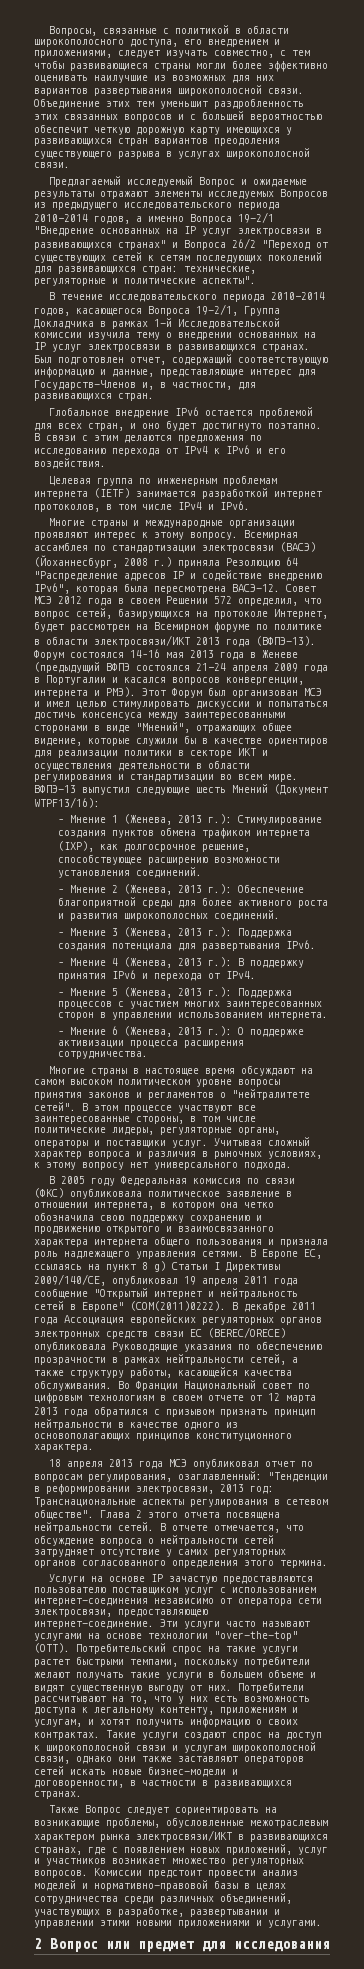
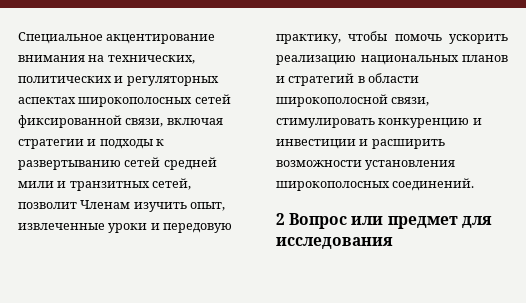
- Вопросы, связанные с политикой в области широкополосного доступа, его внедрением и приложениями, следует изучать совместно, с тем чтобы развивающиеся страны могли более эффективно оценивать наилучшие из возможных для них вариантов развертывания широкополосной связи. Объединение этих тем уменьшит раздробленность этих связанных вопросов и с большей вероятностью обеспечит четкую дорожную карту имеющихся у развивающихся стран вариантов преодоления существующего разрыва в услугах широкополосной связи.
- Предлагаемый исследуемый Вопрос и ожидаемые результаты отражают элементы исследуемых Вопросов из предыдущего исследовательского периода 2010−2014 годов, а именно Вопроса 19-2/1 "Внедрение основанных на IP услуг электросвязи в развивающихся странах" и Вопроса 26/2 "Переход от существующих сетей к сетям последующих поколений для развивающихся стран: технические, регуляторные и политические аспекты".
- В течение исследовательского периода 2010−2014 годов, касающегося Вопроса 19-2/1, Группа Докладчика в рамках 1-й Исследовательской комиссии изучила тему о внедрении основанных на IP услуг электросвязи в развивающихся странах. Был подготовлен отчет, содержащий соответствующую информацию и данные, представляющие интерес для Государств-Членов и, в частности, для развивающихся стран.
- Глобальное внедрение IPv6 остается проблемой для всех стран, и оно будет достигнуто поэтапно. В связи с этим делаются предложения по исследованию перехода от IPv4 к IPv6 и его воздействия.
- Целевая группа по инженерным проблемам интернета (IETF) занимается разработкой интернет протоколов, в том числе IPv4 и IPv6.
- Многие страны и международные организации проявляют интерес к этому вопросу. Всемирная ассамблея по стандартизации электросвязи (ВАСЭ) (Йоханнесбург, 2008 г.) приняла Резолюцию 64 "Распределение адресов IP и содействие внедрению IPv6", которая была пересмотрена ВАСЭ-12. Совет МСЭ 2012 года в своем Решении 572 определил, что вопрос сетей, базирующихся на протоколе Интернет, будет рассмотрен на Всемирном форуме по политике в области электросвязи/ИКТ 2013 года (ВФПЭ-13). Форум состоялся 14–16 мая 2013 года в Женеве (предыдущий ВФПЭ состоялся 21−24 апреля 2009 года в Португалии и касался вопросов конвергенции, интернета и РМЭ). Этот Форум был организован МСЭ и имел целью стимулировать дискуссии и попытаться достичь консенсуса между заинтересованными сторонами в виде "Мнений", отражающих общее видение, которые служили бы в качестве ориентиров для реализации политики в секторе ИКТ и осуществления деятельности в области регулирования и стандартизации во всем мире. ВФПЭ-13 выпустил следующие шесть Мнений (Документ WTPF13/16):
- – Мнение 1 (Женева, 2013 г.): Стимулирование создания пунктов обмена трафиком интернета (IXP), как долгосрочное решение, способствующее расширению возможности установления соединений.
- – Мнение 2 (Женева, 2013 г.): Обеспечение благоприятной среды для более активного роста и развития широкополосных соединений.
- – Мнение 3 (Женева, 2013 г.): Поддержка создания потенциала для развертывания IPv6.
- – Мнение 4 (Женева, 2013 г.): В поддержку принятия IPv6 и перехода от IPv4.
- – Мнение 5 (Женева, 2013 г.): Поддержка процессов с участием многих заинтересованных сторон в управлении использованием интернета.
- – Мнение 6 (Женева, 2013 г.): О поддержке активизации процесса расширения сотрудничества.
- Многие страны в настоящее время обсуждают на самом высоком политическом уровне вопросы принятия законов и регламентов о "нейтралитете сетей". В этом процессе участвуют все заинтересованные стороны, в том числе политические лидеры, регуляторные органы, операторы и поставщики услуг. Учитывая сложный характер вопроса и различия в рыночных условиях, к этому вопросу нет универсального подхода.
- В 2005 году Федеральная комиссия по связи (ФКС) опубликовала политическое заявление в отношении интернета, в котором она четко обозначила свою поддержку сохранению и продвижению открытого и взаимосвязанного характера интернета общего пользования и признала роль надлежащего управления сетями. В Европе ЕС, ссылаясь на пункт 8 g) Статьи I Директивы 2009/140/CE, опубликовал 19 апреля 2011 года сообщение "Открытый интернет и нейтральность сетей в Европе" (COM(2011)0222). В декабре 2011 года Ассоциация европейских регуляторных органов электронных средств связи ЕС (BEREC/ORECE) опубликовала Руководящие указания по обеспечению прозрачности в рамках нейтральности сетей, а также структуру работы, касающейся качества обслуживания. Во Франции Национальный совет по цифровым технологиям в своем отчете от 12 марта 2013 года обратился с призывом признать принцип нейтральности в качестве одного из основополагающих принципов конституционного характера.
- 18 апреля 2013 года МСЭ опубликовал отчет по вопросам регулирования, озаглавленный: "Тенденции в реформировании электросвязи, 2013 год: Транснациональные аспекты регулирования в сетевом обществе". Глава 2 этого отчета посвящена нейтральности сетей. В отчете отмечается, что обсуждение вопроса о нейтральности сетей затрудняет отсутствие у самих регуляторных органов согласованного определения этого термина.
- Услуги на основе IP зачастую предоставляются пользователю поставщиком услуг с использованием интернет-соединения независимо от оператора сети электросвязи, предоставляющею интернет-соединение. Эти услуги часто называют услугами на основе технологии "over-the-top" (OTT). Потребительский спрос на такие услуги растет быстрыми темпами, поскольку потребители желают получать такие услуги в большем объеме и видят существенную выгоду от них. Потребители рассчитывают на то, что у них есть возможность доступа к легальному контенту, приложениям и услугам, и хотят получить информацию о своих контрактах. Такие услуги создают спрос на доступ к широкополосной связи и услугам широкополосной связи, однако они также заставляют операторов сетей искать новые бизнес-модели и договоренности, в частности в развивающихся странах.
- Также Вопрос следует сориентировать на возникающие проблемы, обусловленные межотраслевым характером рынка электросвязи/ИКТ в развивающихся странах, где с появлением новых приложений, услуг и участников возникает множество регуляторных вопросов. Комиссии предстоит провести анализ моделей и нормативно-правовой базы в целях сотрудничества среди различных объединений, участвующих в разработке, развертывании и управлении этими новыми приложениями и услугами.
+ Специальное акцентирование внимания на технических, политических и регуляторных аспектах широкополосных сетей фиксированной связи, включая стратегии и подходы к развертыванию сетей средней мили и транзитных сетей, позволит Членам изучить опыт, извлеченные уроки и передовую практику, чтобы помочь ускорить реализацию национальных планов и стратегий в области широкополосной связи, стимулировать конкуренцию и инвестиции и расширить возможности установления широкополосных соединений.

